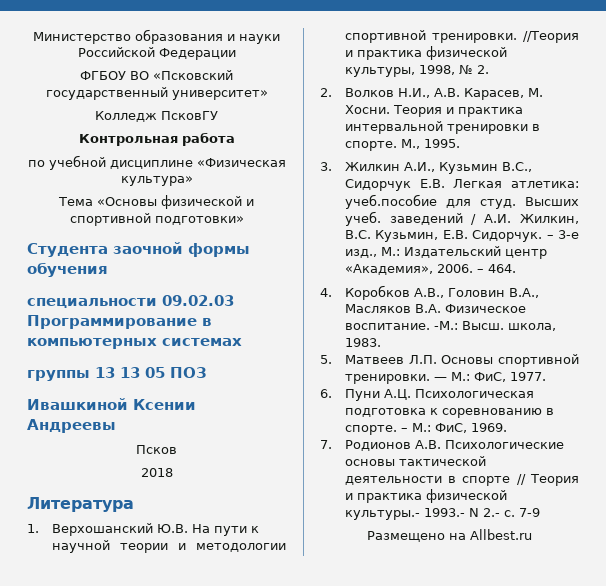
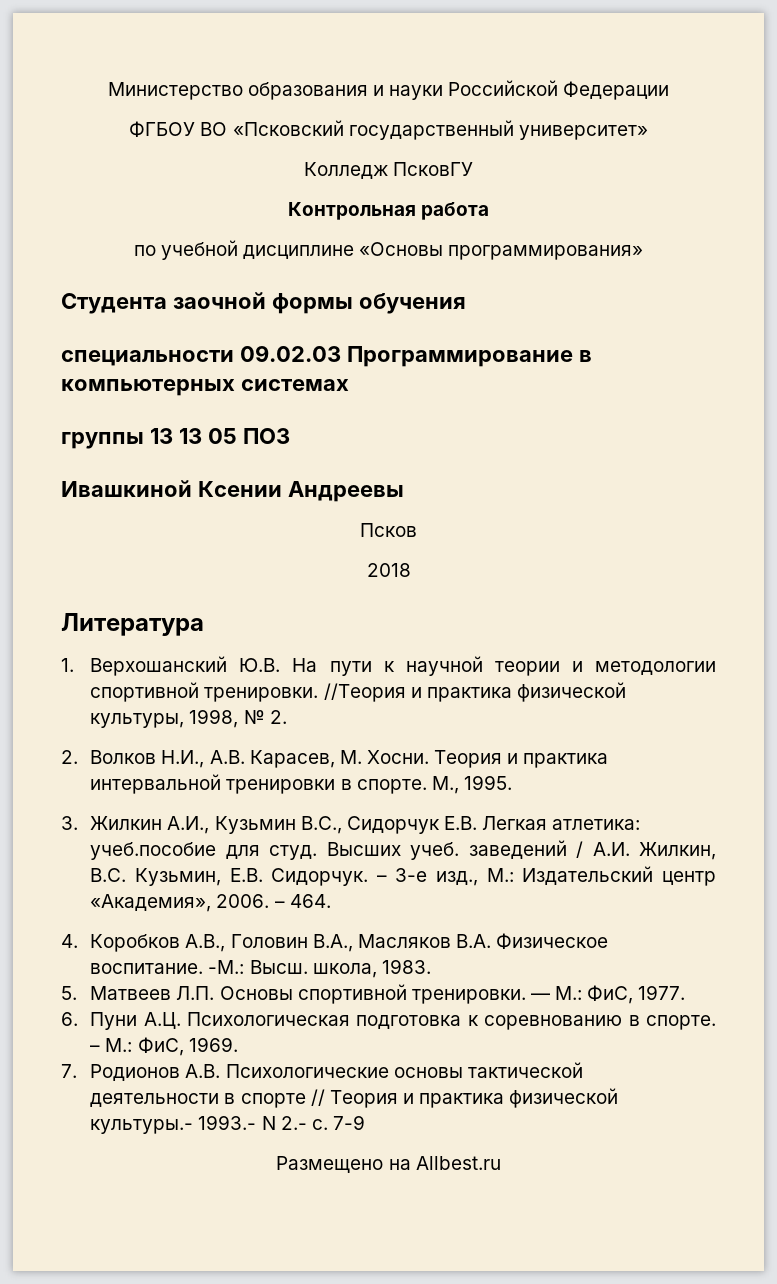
- по учебной дисциплине «Физическая культура»
- Тема «Основы физической и спортивной подготовки»
+ по учебной дисциплине «Основы программирования»

